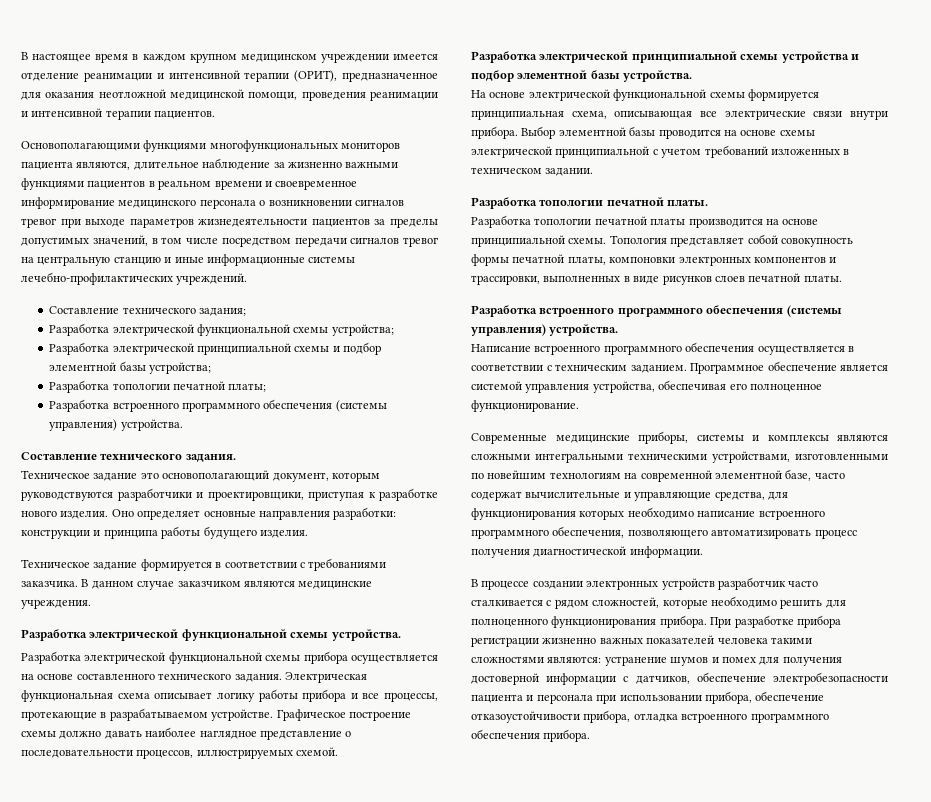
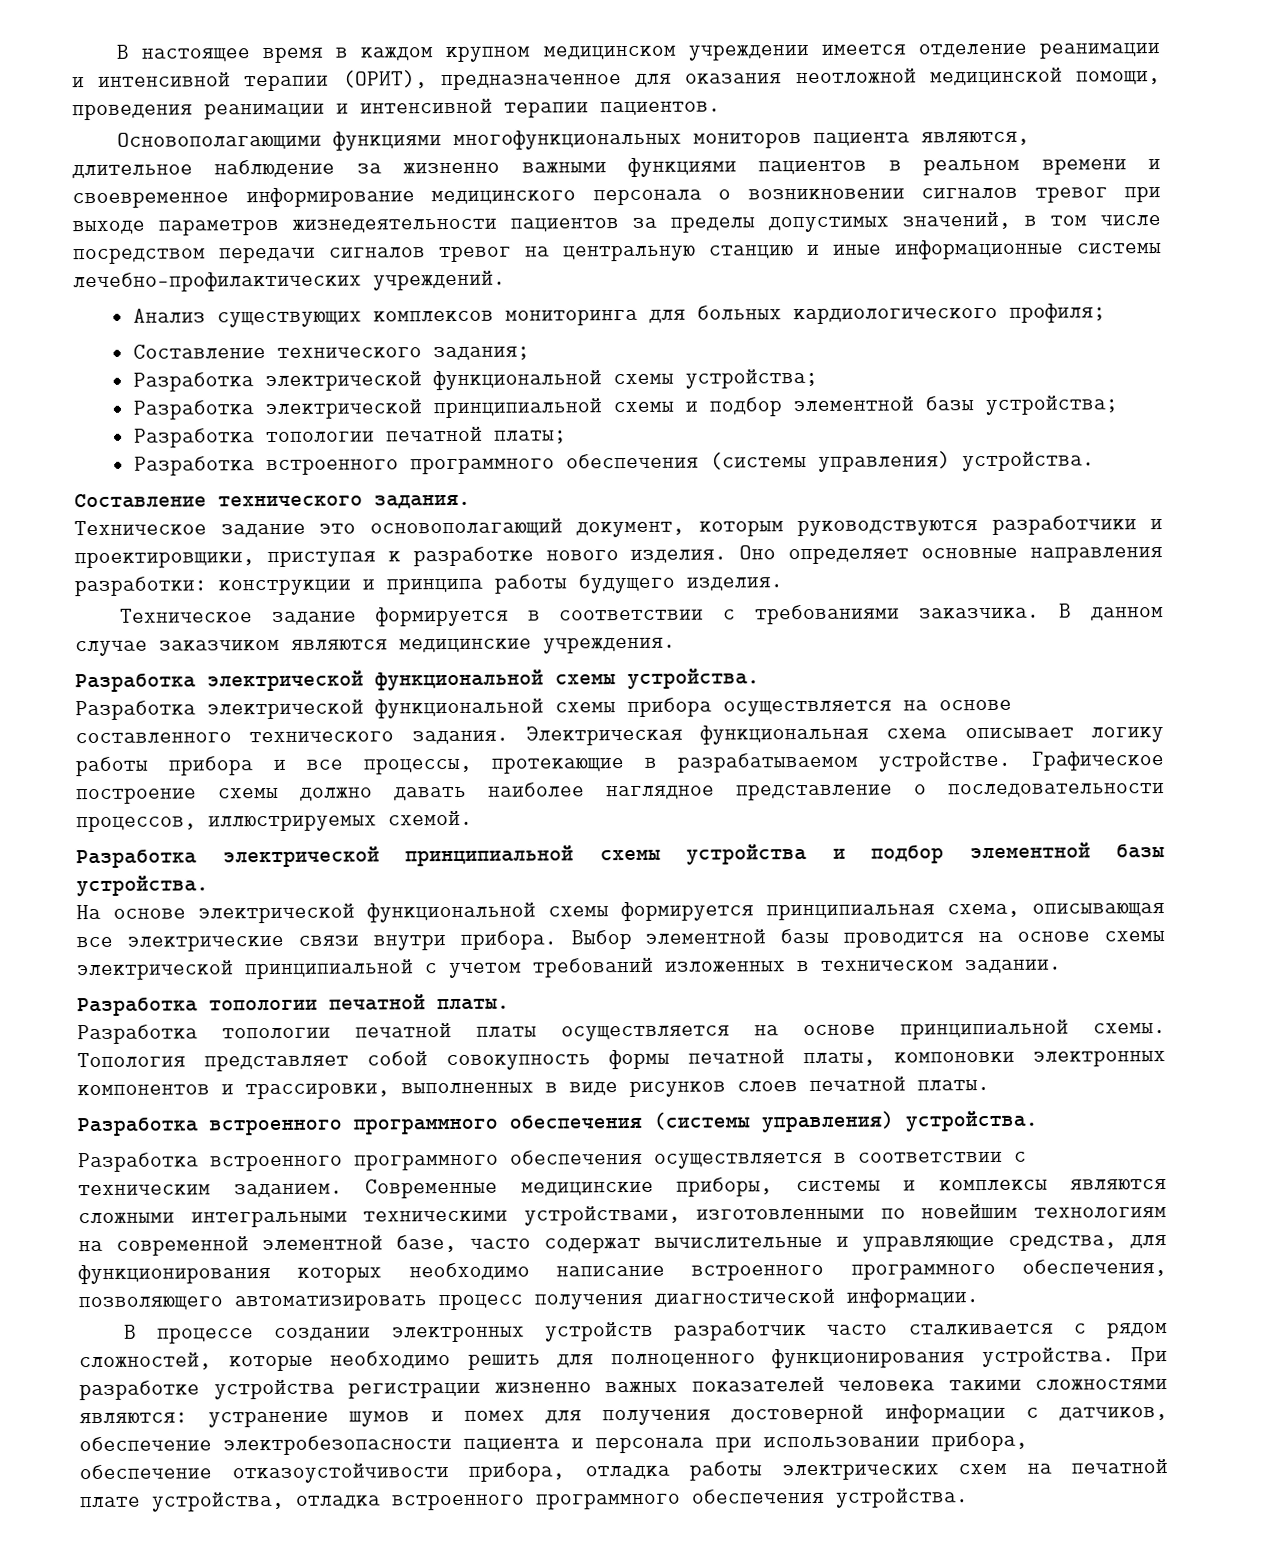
+ Анализ существующих комплексов мониторинга для больных кардиологического профиля;
- Разработка топологии печатной платы производится на основе принципиальной схемы.
+ Разработка топологии печатной платы осуществляется на основе принципиальной схемы.
- Написание встроенного программного обеспечения осуществляется в соответствии с техническим заданием. Программное обеспечение является системой управления устройства, обеспечивая его полноценное функционирование.
- Современные медицинские приборы, системы и комплексы являются сложными интегральными техническими устройствами, изготовленными по новейшим технологиям на современной элементной базе, часто содержат вычислительные и управляющие средства, для функционирования которых необходимо написание встроенного программного обеспечения, позволяющего автоматизировать процесс получения диагностической информации.
+ Разработка встроенного программного обеспечения осуществляется в соответствии с техническим заданием. Современные медицинские приборы, системы и комплексы являются сложными интегральными техническими устройствами, изготовленными по новейшим технологиям на современной элементной базе, часто содержат вычислительные и управляющие средства, для функционирования которых необходимо написание встроенного программного обеспечения, позволяющего автоматизировать процесс получения диагностической информации.
- В процессе создании электронных устройств разработчик часто сталкивается с рядом сложностей, которые необходимо решить для полноценного функционирования прибора.
+ В процессе создании электронных устройств разработчик часто сталкивается с рядом сложностей, которые необходимо решить для полноценного функционирования устройства.
- При разработке прибора регистрации жизненно важных показателей человека такими сложностями являются: устранение шумов и помех для получения достоверной информации с датчиков, обеспечение электробезопасности пациента и персонала при использовании прибора, обеспечение отказоустойчивости прибора, отладка встроенного программного обеспечения прибора.
+ При разработке устройства регистрации жизненно важных показателей человека такими сложностями являются: устранение шумов и помех для получения достоверной информации с датчиков, обеспечение электробезопасности пациента и персонала при использовании прибора, обеспечение отказоустойчивости прибора, отладка работы электрических схем на печатной плате устройства, отладка встроенного программного обеспечения устройства.

